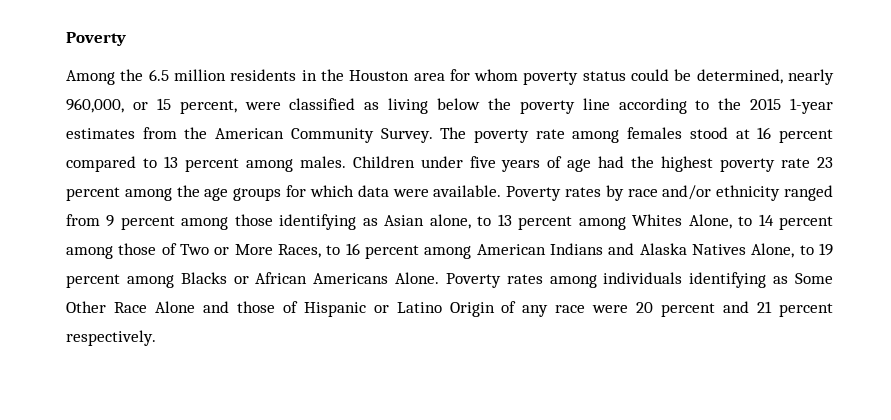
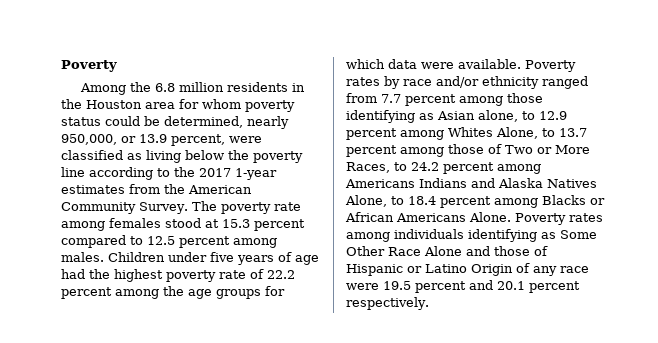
- Among the 6.5 million residents in the Houston area for whom poverty status could be determined, nearly 960,000, or 15 percent, were classified as living below the poverty line according to the 2015 1-year estimates from the American Community Survey.
+ Among the 6.8 million residents in the Houston area for whom poverty status could be determined, nearly 950,000, or 13.9 percent, were classified as living below the poverty line according to the 2017 1-year estimates from the American Community Survey.
- The poverty rate among females stood at 16 percent compared to 13 percent among males.
+ The poverty rate among females stood at 15.3 percent compared to 12.5 percent among males.
- Children under five years of age had the highest poverty rate 23 percent among the age groups for which data were available.
+ Children under five years of age had the highest poverty rate of 22.2 percent among the age groups for which data were available.
- Poverty rates by race and/or ethnicity ranged from 9 percent among those identifying as Asian alone, to 13 percent among Whites Alone, to 14 percent among those of Two or More Races, to 16 percent among American Indians and Alaska Natives Alone, to 19 percent among Blacks or African Americans Alone.
+ Poverty rates by race and/or ethnicity ranged from 7.7 percent among those identifying as Asian alone, to 12.9 percent among Whites Alone, to 13.7 percent among those of Two or More Races, to 24.2 percent among Americans Indians and Alaska Natives Alone, to 18.4 percent among Blacks or African Americans Alone.
- Poverty rates among individuals identifying as Some Other Race Alone and those of Hispanic or Latino Origin of any race were 20 percent and 21 percent respectively.
+ Poverty rates among individuals identifying as Some Other Race Alone and those of Hispanic or Latino Origin of any race were 19.5 percent and 20.1 percent respectively.

